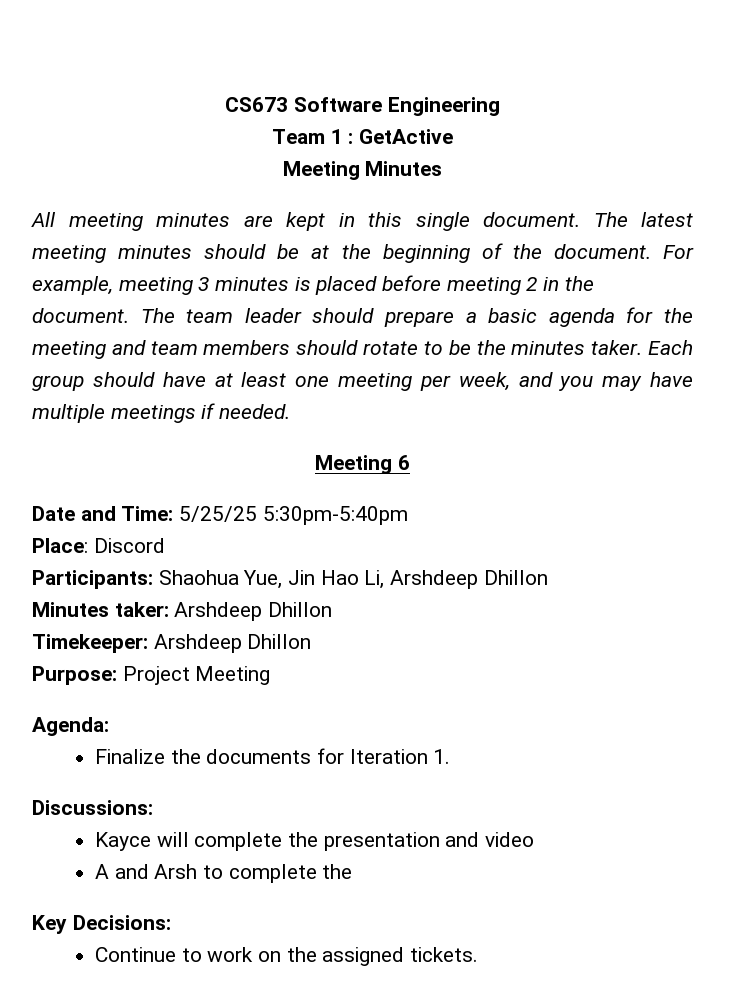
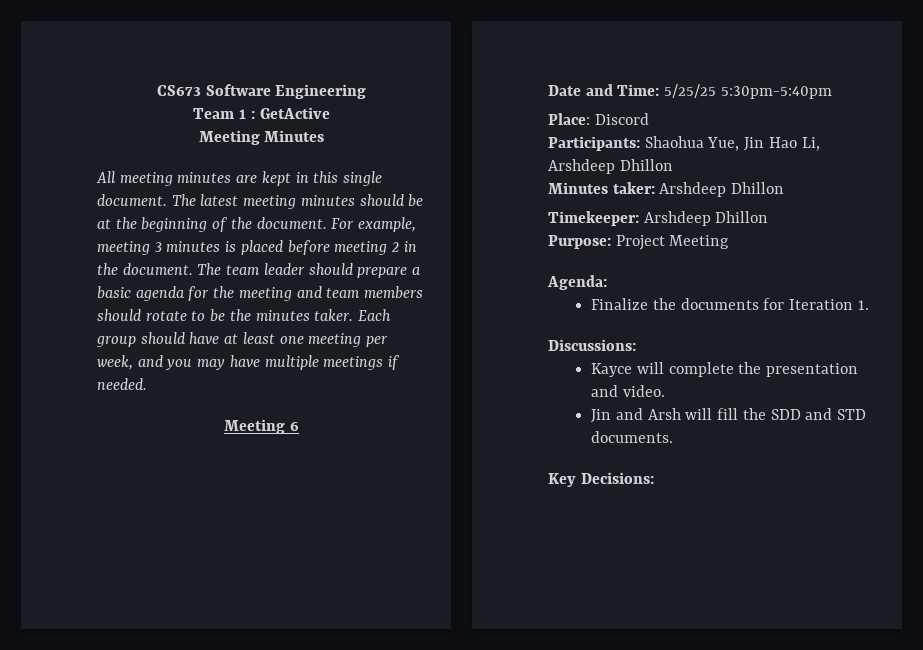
- Kayce will complete the presentation and video
- A and Arsh to complete the
+ Kayce will complete the presentation and video.
+ Jin and Arsh will fill the SDD and STD documents.
  Key Decisions:
- Continue to work on the assigned tickets.

